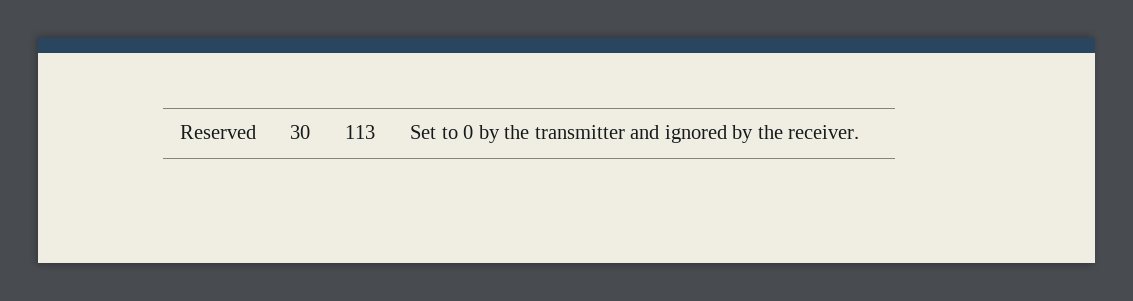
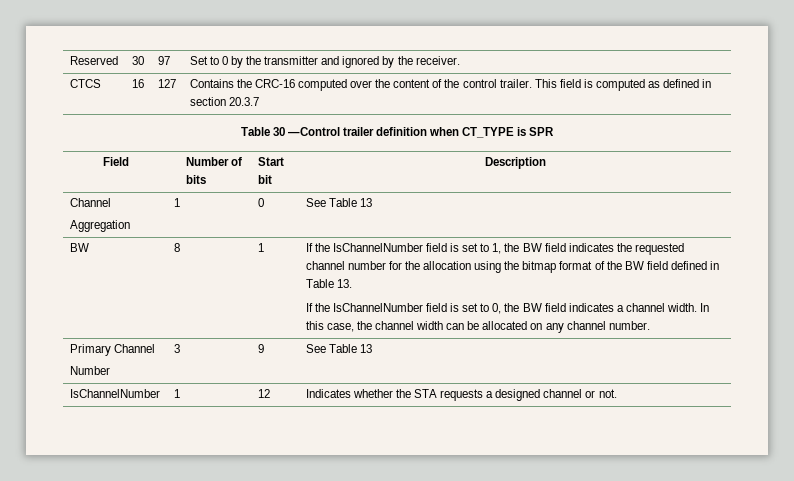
- Reserved | 30 | 113 | Set to 0 by the transmitter and ignored by the receiver.
+ Reserved | 30 | 97 | Set to 0 by the transmitter and ignored by the receiver.
+ CTCS | 16 | 127 | Contains the CRC-16 computed over the content of the control trailer. This field is computed as defined in section 20.3.7
+ Table 30 —Control trailer definition when CT_TYPE is SPR
+ Field | Number of bits | Start bit | Description
+ Channel
+ Aggregation | 1 | 0 | See Table 13
+ BW | 8 | 1 | If the IsChannelNumber field is set to 1, the BW field indicates the requested channel number for the allocation using the bitmap format of the BW field defined in Table 13.
+ If the IsChannelNumber field is set to 0, the BW field indicates a channel width. In this case, the channel width can be allocated on any channel number.
+ Primary Channel
+ Number | 3 | 9 | See Table 13
+ IsChannelNumber | 1 | 12 | Indicates whether the STA requests a designed channel or not.

